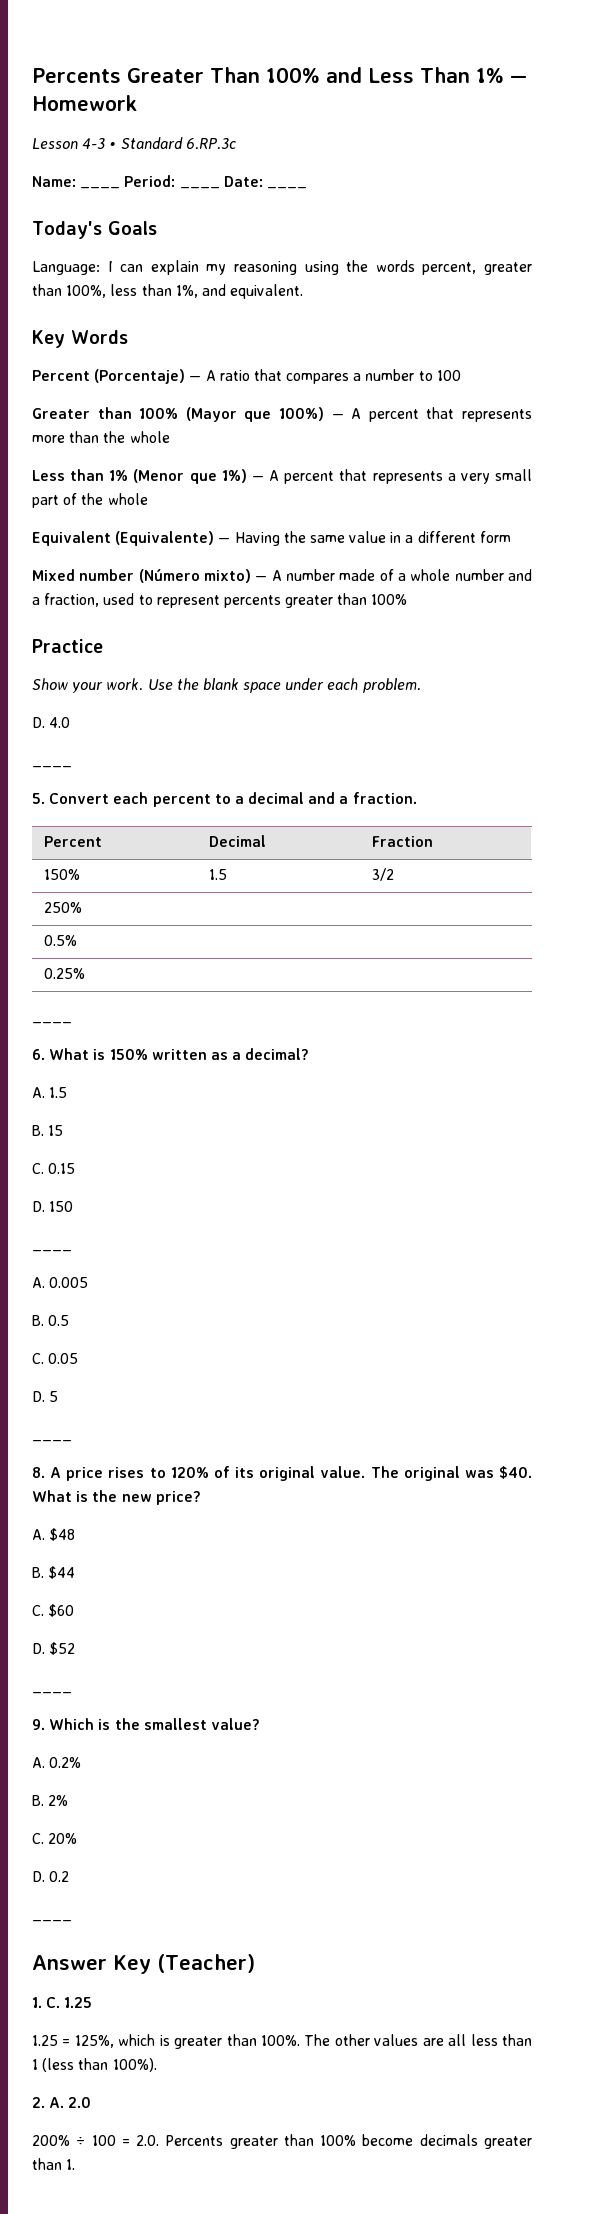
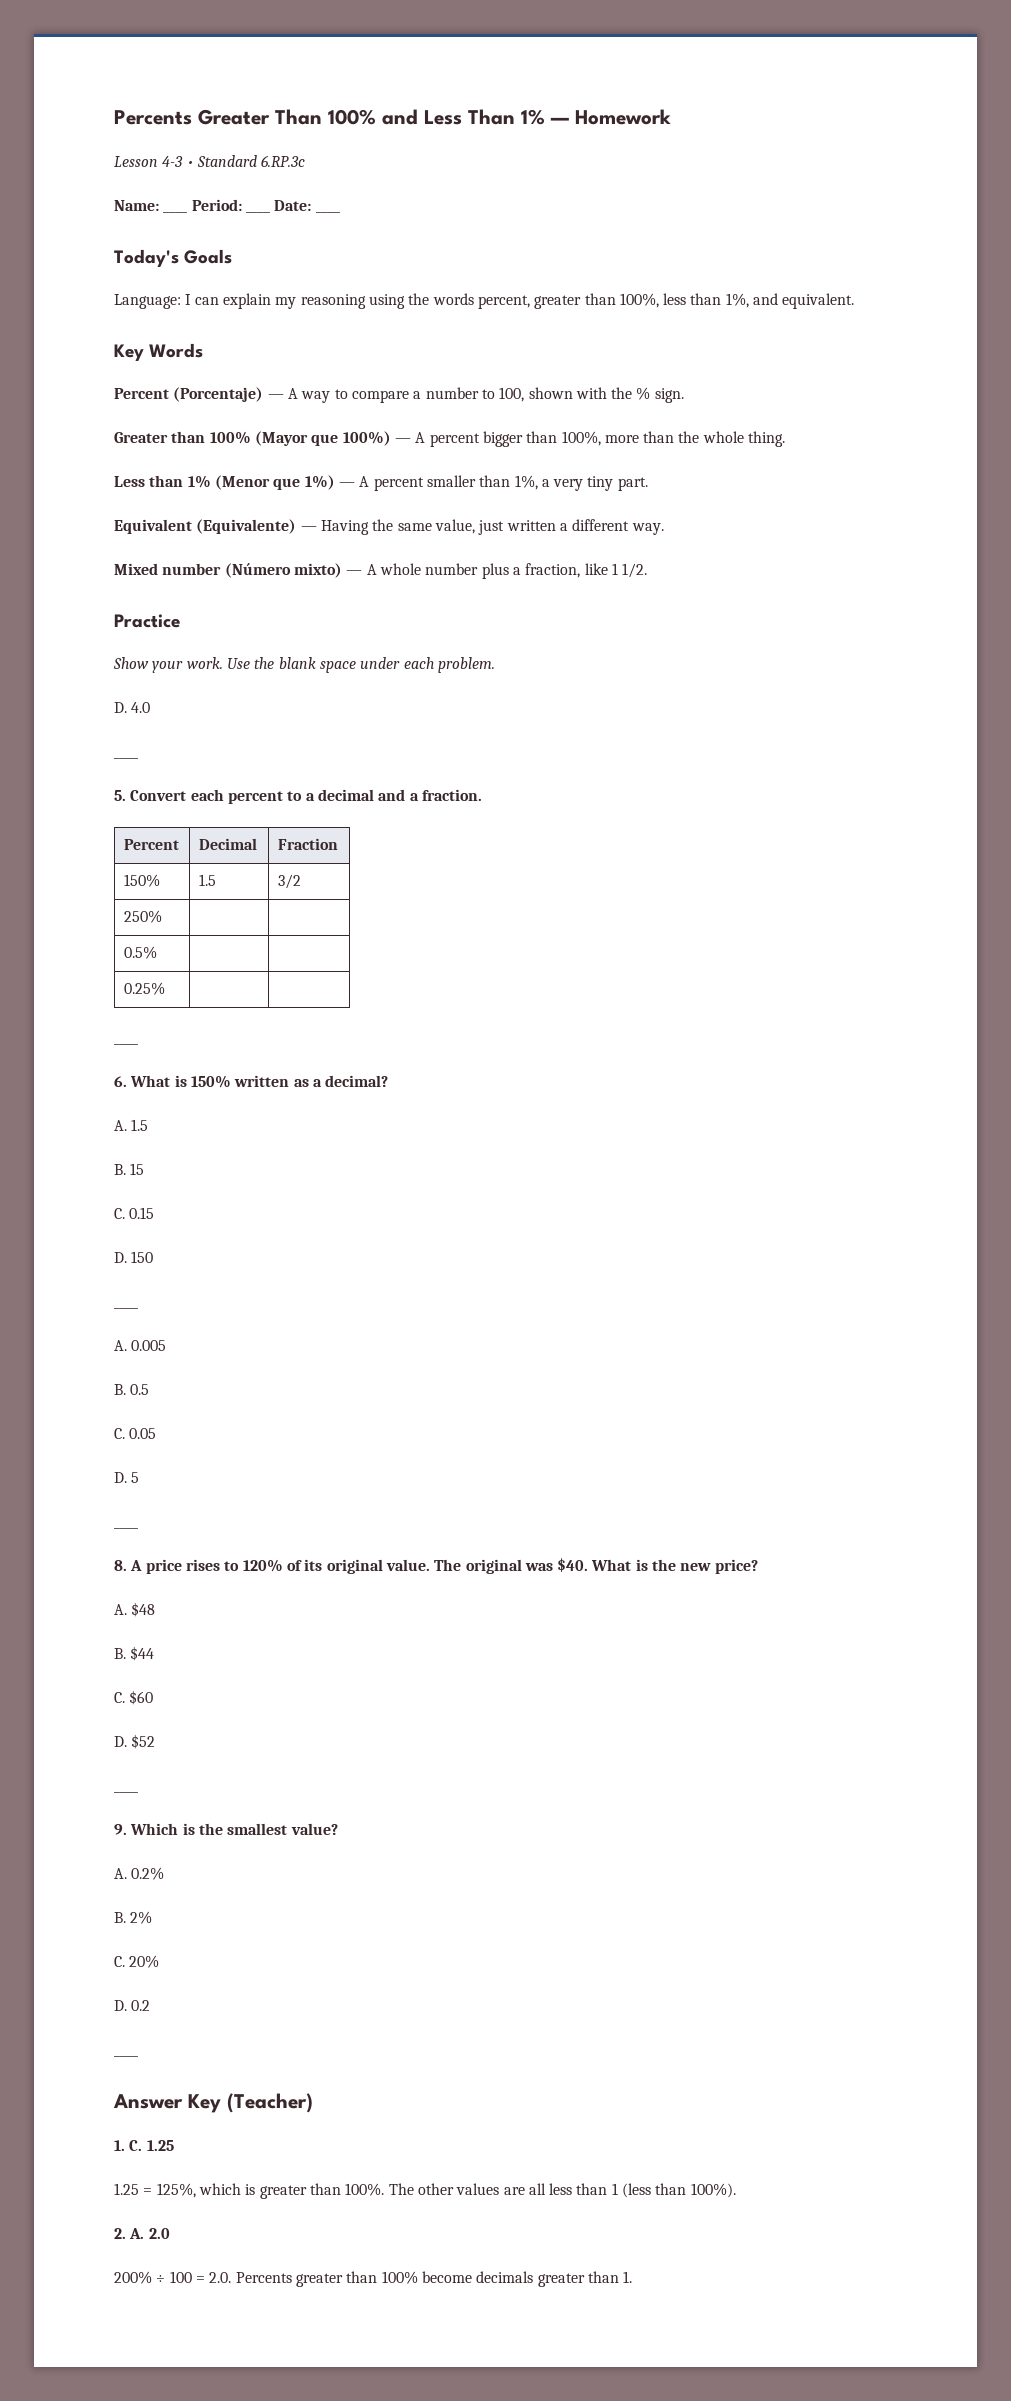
- Percent (Porcentaje) — A ratio that compares a number to 100
+ Percent (Porcentaje) — A way to compare a number to 100, shown with the % sign.
- Greater than 100% (Mayor que 100%) — A percent that represents more than the whole
+ Greater than 100% (Mayor que 100%) — A percent bigger than 100%, more than the whole thing.
- Less than 1% (Menor que 1%) — A percent that represents a very small part of the whole
+ Less than 1% (Menor que 1%) — A percent smaller than 1%, a very tiny part.
- Equivalent (Equivalente) — Having the same value in a different form
+ Equivalent (Equivalente) — Having the same value, just written a different way.
- Mixed number (Número mixto) — A number made of a whole number and a fraction, used to represent percents greater than 100%
+ Mixed number (Número mixto) — A whole number plus a fraction, like 1 1/2.

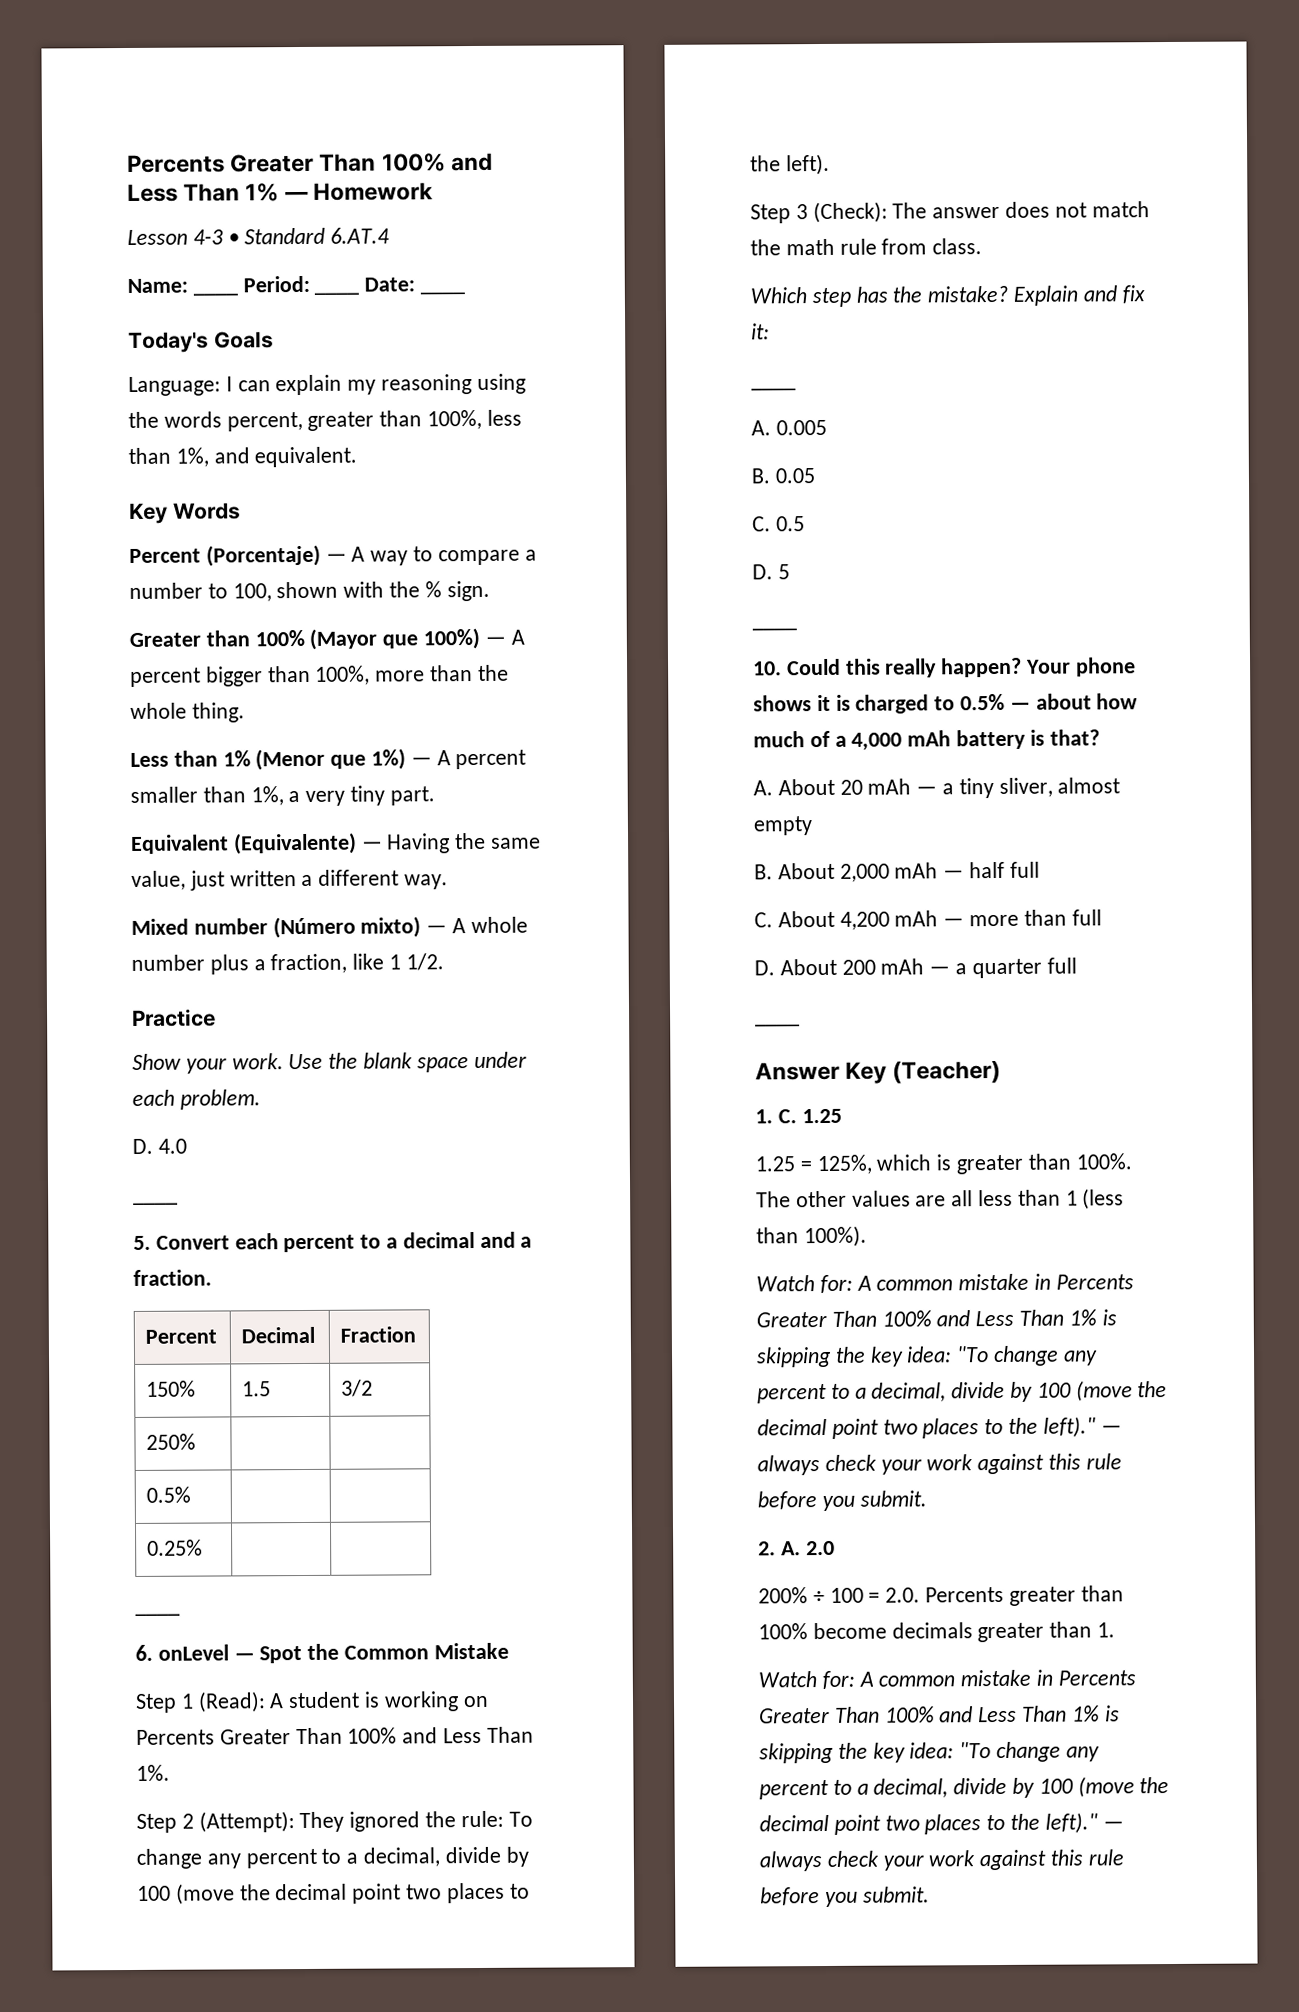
- Lesson 4-3 • Standard 6.RP.3c
+ Lesson 4-3 • Standard 6.AT.4
- 6. What is 150% written as a decimal?
- A. 1.5
- B. 15
- C. 0.15
- D. 150
+ 6. onLevel — Spot the Common Mistake
+ Step 1 (Read): A student is working on Percents Greater Than 100% and Less Than 1%.
+ Step 2 (Attempt): They ignored the rule: To change any percent to a decimal, divide by 100 (move the decimal point two places to the left).
+ Step 3 (Check): The answer does not match the math rule from class.
+ Which step has the mistake? Explain and fix it:
- B. 0.5
- C. 0.05
+ B. 0.05
+ C. 0.5
- 8. A price rises to 120% of its original value. The original was $40. What is the new price?
- A. $48
- B. $44
- C. $60
- D. $52
- ____
- 9. Which is the smallest value?
- A. 0.2%
- B. 2%
- C. 20%
- D. 0.2
+ 10. Could this really happen? Your phone shows it is charged to 0.5% — about how much of a 4,000 mAh battery is that?
+ A. About 20 mAh — a tiny sliver, almost empty
+ B. About 2,000 mAh — half full
+ C. About 4,200 mAh — more than full
+ D. About 200 mAh — a quarter full
  The other values are all less than 1 (less than 100%).
+ Watch for: A common mistake in Percents Greater Than 100% and Less Than 1% is skipping the key idea: "To change any percent to a decimal, divide by 100 (move the decimal point two places to the left)." — always check your work against this rule before you submit.
  200% ÷ 100 = 2.0. Percents greater than 100% become decimals greater than 1.
+ Watch for: A common mistake in Percents Greater Than 100% and Less Than 1% is skipping the key idea: "To change any percent to a decimal, divide by 100 (move the decimal point two places to the left)." — always check your work against this rule before you submit.

